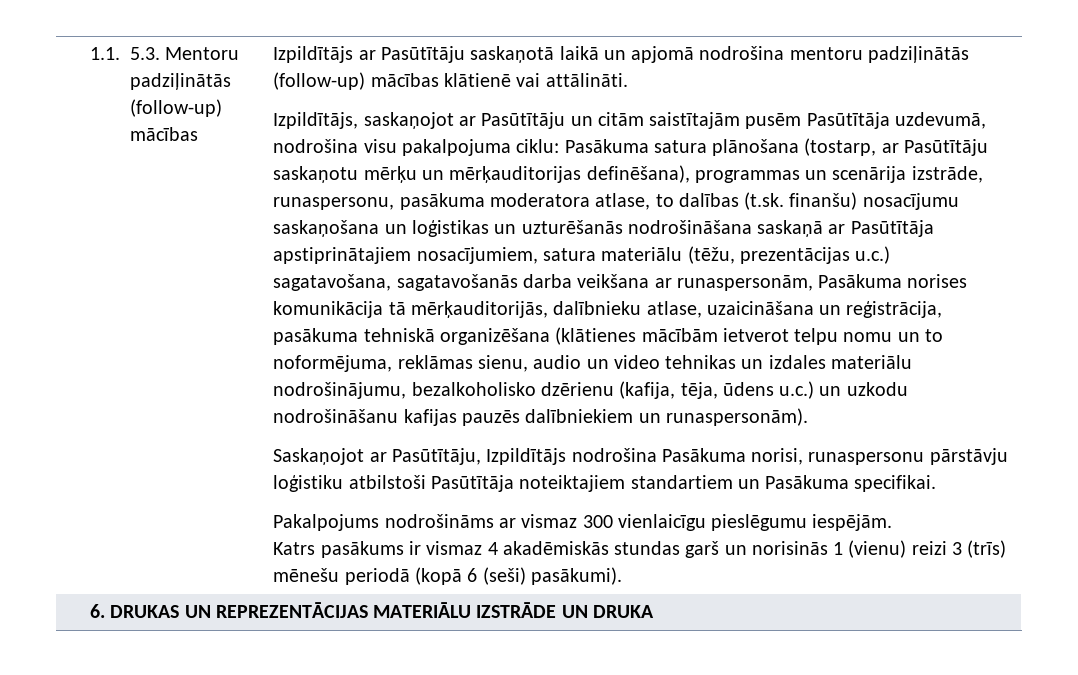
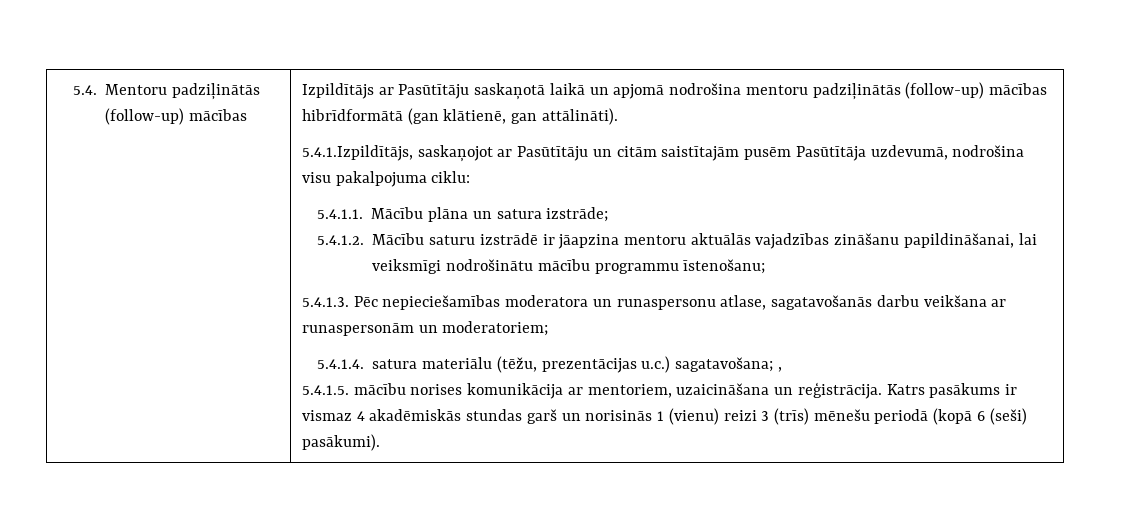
- 1.1. 5.3. Mentoru padziļinātās (follow-up) mācības
+ 5.4. Mentoru padziļinātās (follow-up) mācības
- Izpildītājs ar Pasūtītāju saskaņotā laikā un apjomā nodrošina mentoru padziļinātās (follow-up) mācības klātienē vai attālināti.
- Izpildītājs, saskaņojot ar Pasūtītāju un citām saistītajām pusēm Pasūtītāja uzdevumā, nodrošina visu pakalpojuma ciklu: Pasākuma satura plānošana (tostarp, ar Pasūtītāju saskaņotu mērķu un mērķauditorijas definēšana), programmas un scenārija izstrāde, runaspersonu, pasākuma moderatora atlase, to dalības (t.sk. finanšu) nosacījumu saskaņošana un loģistikas un uzturēšanās nodrošināšana saskaņā ar Pasūtītāja apstiprinātajiem nosacījumiem, satura materiālu (tēžu, prezentācijas u.c.) sagatavošana, sagatavošanās darba veikšana ar runaspersonām, Pasākuma norises komunikācija tā mērķauditorijās, dalībnieku atlase, uzaicināšana un reģistrācija, pasākuma tehniskā organizēšana (klātienes mācībām ietverot telpu nomu un to noformējuma, reklāmas sienu, audio un video tehnikas un izdales materiālu nodrošinājumu, bezalkoholisko dzērienu (kafija, tēja, ūdens u.c.) un uzkodu nodrošināšanu kafijas pauzēs dalībniekiem un runaspersonām).
- Saskaņojot ar Pasūtītāju, Izpildītājs nodrošina Pasākuma norisi, runaspersonu pārstāvju loģistiku atbilstoši Pasūtītāja noteiktajiem standartiem un Pasākuma specifikai.
- Pakalpojums nodrošināms ar vismaz 300 vienlaicīgu pieslēgumu iespējām.
- Katrs pasākums ir vismaz 4 akadēmiskās stundas garš un norisinās 1 (vienu) reizi 3 (trīs) mēnešu periodā (kopā 6 (seši) pasākumi).
+ Izpildītājs ar Pasūtītāju saskaņotā laikā un apjomā nodrošina mentoru padziļinātās (follow-up) mācības hibrīdformātā (gan klātienē, gan attālināti).
+ 5.4.1.Izpildītājs, saskaņojot ar Pasūtītāju un citām saistītajām pusēm Pasūtītāja uzdevumā, nodrošina visu pakalpojuma ciklu:
+ 5.4.1.1. Mācību plāna un satura izstrāde;
+ 5.4.1.2. Mācību saturu izstrādē ir jāapzina mentoru aktuālās vajadzības zināšanu papildināšanai, lai veiksmīgi nodrošinātu mācību programmu īstenošanu;
+ 5.4.1.3. Pēc nepieciešamības moderatora un runaspersonu atlase, sagatavošanās darbu veikšana ar runaspersonām un moderatoriem;
+ 5.4.1.4. satura materiālu (tēžu, prezentācijas u.c.) sagatavošana; ,
+ 5.4.1.5. mācību norises komunikācija ar mentoriem, uzaicināšana un reģistrācija. Katrs pasākums ir vismaz 4 akadēmiskās stundas garš un norisinās 1 (vienu) reizi 3 (trīs) mēnešu periodā (kopā 6 (seši) pasākumi).
- 6. DRUKAS UN REPREZENTĀCIJAS MATERIĀLU IZSTRĀDE UN DRUKA

